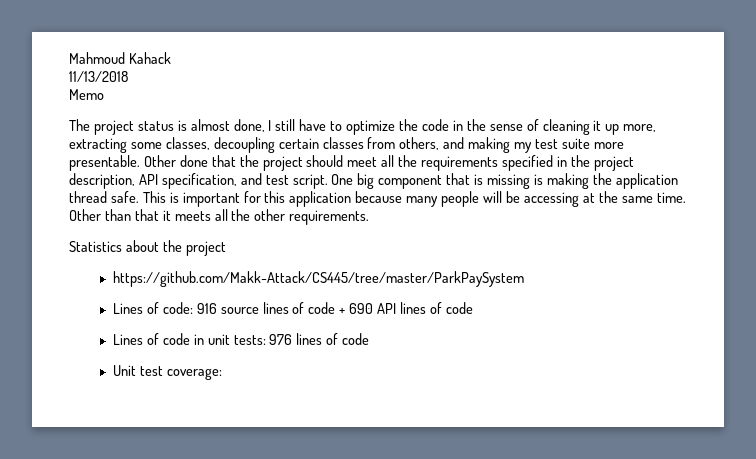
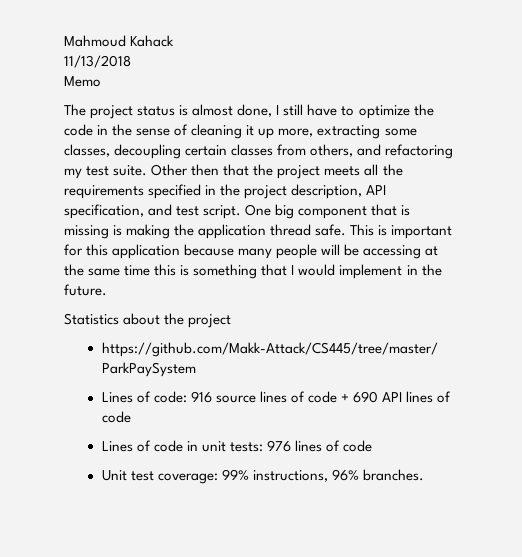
- The project status is almost done, I still have to optimize the code in the sense of cleaning it up more, extracting some classes, decoupling certain classes from others, and making my test suite more presentable. Other done that the project should meet all the requirements specified in the project description, API specification, and test script.
+ The project status is almost done, I still have to optimize the code in the sense of cleaning it up more, extracting some classes, decoupling certain classes from others, and refactoring my test suite. Other then that the project meets all the requirements specified in the project description, API specification, and test script.
- This is important for this application because many people will be accessing at the same time. Other than that it meets all the other requirements.
+ This is important for this application because many people will be accessing at the same time this is something that I would implement in the future.
- Unit test coverage:
+ Unit test coverage: 99% instructions, 96% branches.

